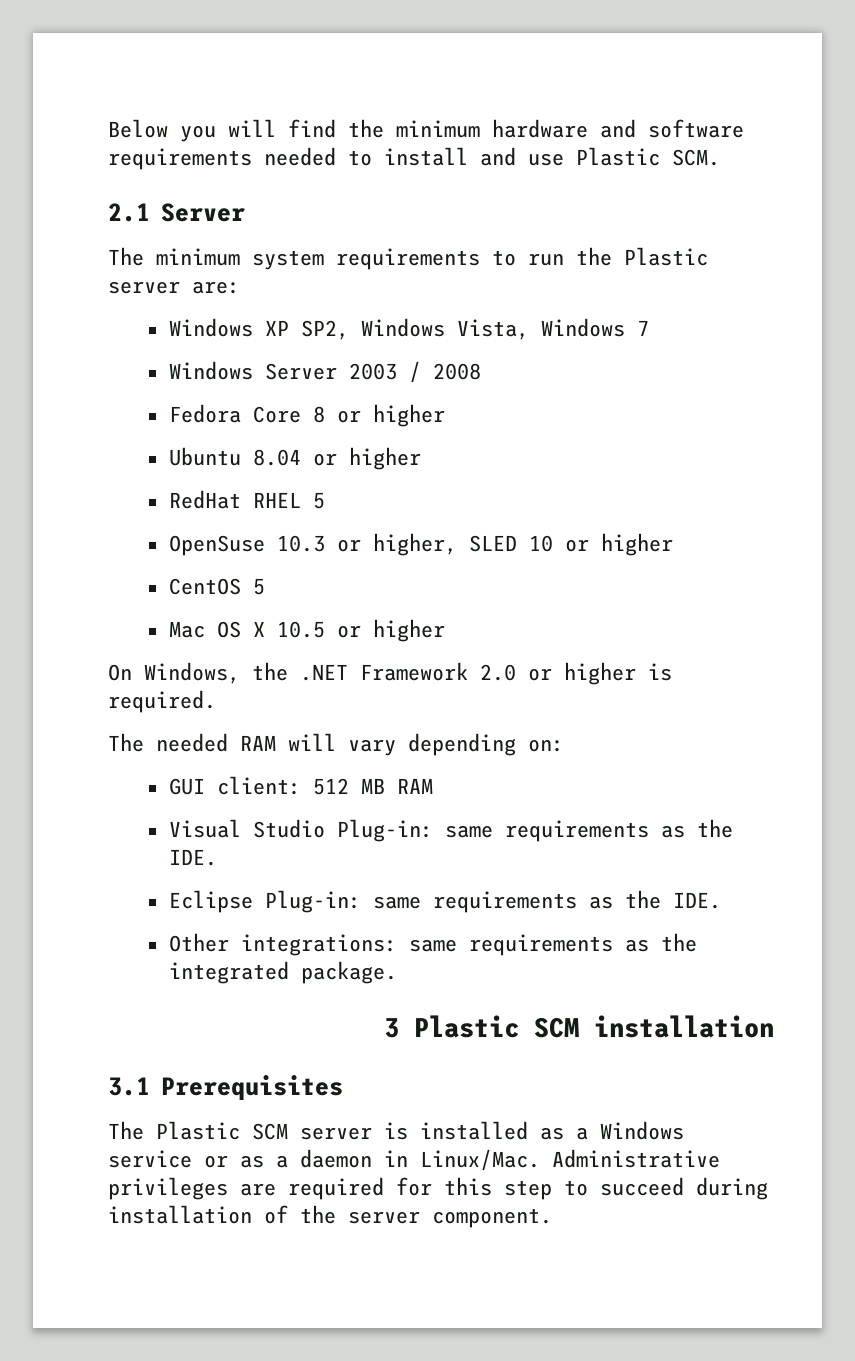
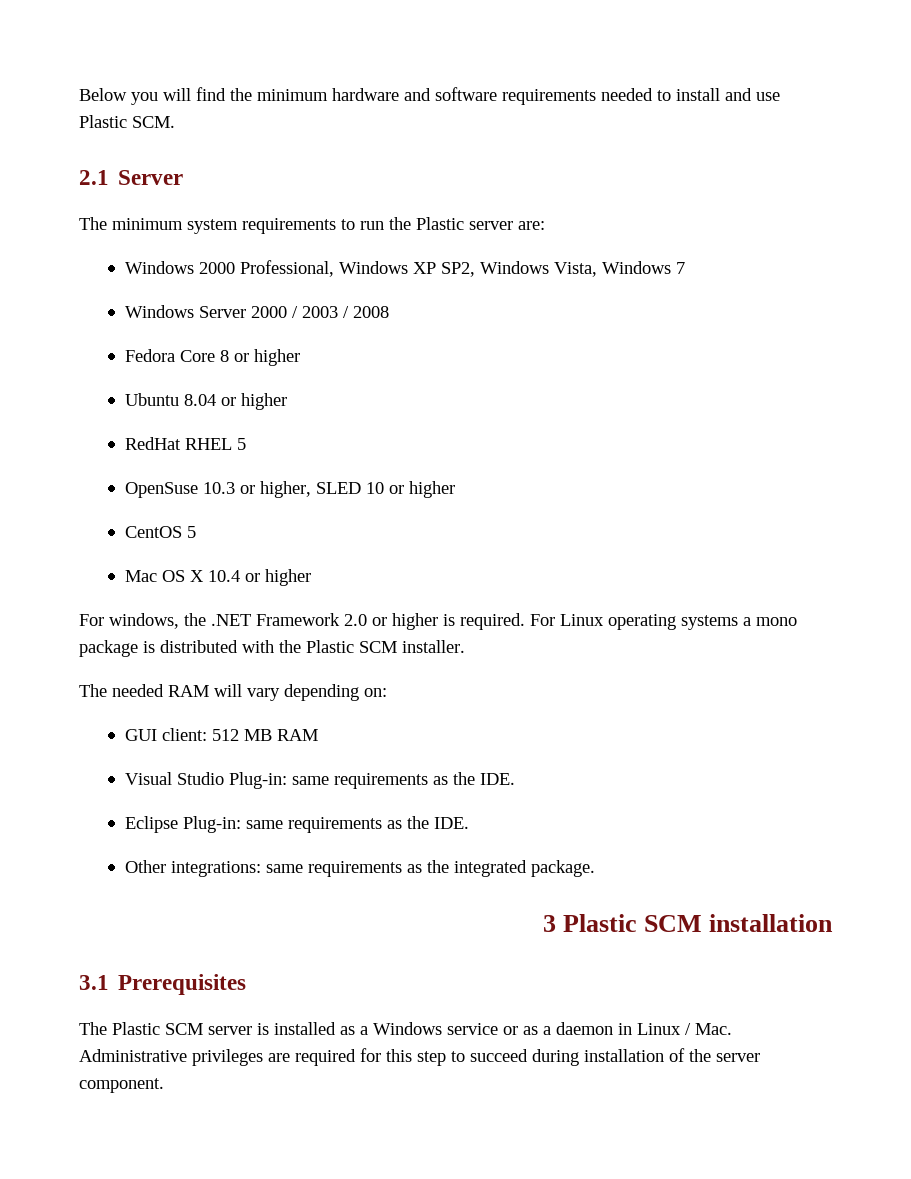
- Windows XP SP2, Windows Vista, Windows 7
+ Windows 2000 Professional, Windows XP SP2, Windows Vista, Windows 7
- Windows Server 2003 / 2008
+ Windows Server 2000 / 2003 / 2008
- Mac OS X 10.5 or higher
- On Windows, the .NET Framework 2.0 or higher is required.
+ Mac OS X 10.4 or higher
+ For windows, the .NET Framework 2.0 or higher is required. For Linux operating systems a mono package is distributed with the Plastic SCM installer.
- The Plastic SCM server is installed as a Windows service or as a daemon in Linux/Mac. Administrative privileges are required for this step to succeed during installation of the server component.
+ The Plastic SCM server is installed as a Windows service or as a daemon in Linux / Mac. Administrative privileges are required for this step to succeed during installation of the server component.

